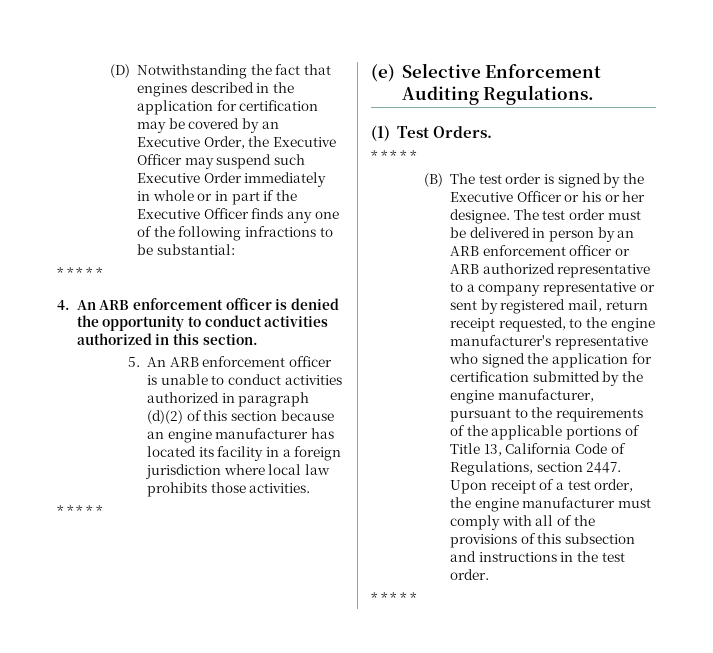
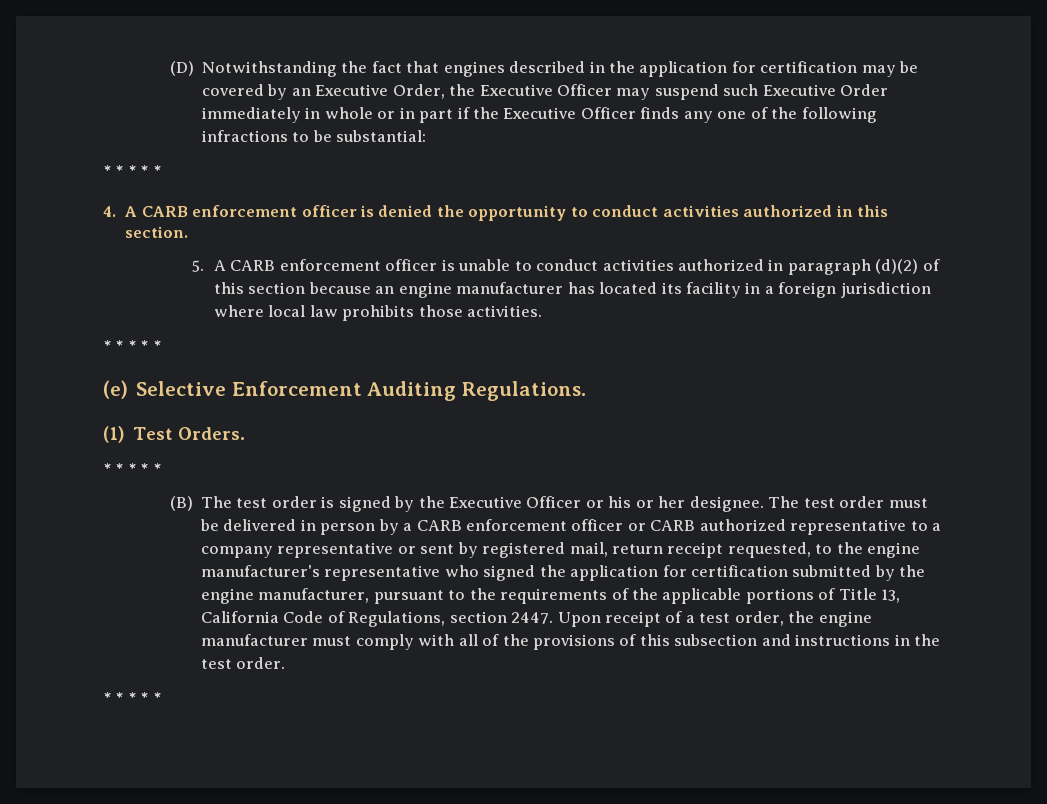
- 4. An ARB enforcement officer is denied the opportunity to conduct activities authorized in this section.
+ 4. A CARB enforcement officer is denied the opportunity to conduct activities authorized in this section.
- 5. An ARB enforcement officer is unable to conduct activities authorized in paragraph (d)(2) of this section because an engine manufacturer has located its facility in a foreign jurisdiction where local law prohibits those activities.
+ 5. A CARB enforcement officer is unable to conduct activities authorized in paragraph (d)(2) of this section because an engine manufacturer has located its facility in a foreign jurisdiction where local law prohibits those activities.
- The test order must be delivered in person by an ARB enforcement officer or ARB authorized representative to a company representative or sent by registered mail, return receipt requested, to the engine manufacturer's representative who signed the application for certification submitted by the engine manufacturer, pursuant to the requirements of the applicable portions of Title 13, California Code of Regulations, section 2447.
+ The test order must be delivered in person by a CARB enforcement officer or CARB authorized representative to a company representative or sent by registered mail, return receipt requested, to the engine manufacturer's representative who signed the application for certification submitted by the engine manufacturer, pursuant to the requirements of the applicable portions of Title 13, California Code of Regulations, section 2447.

